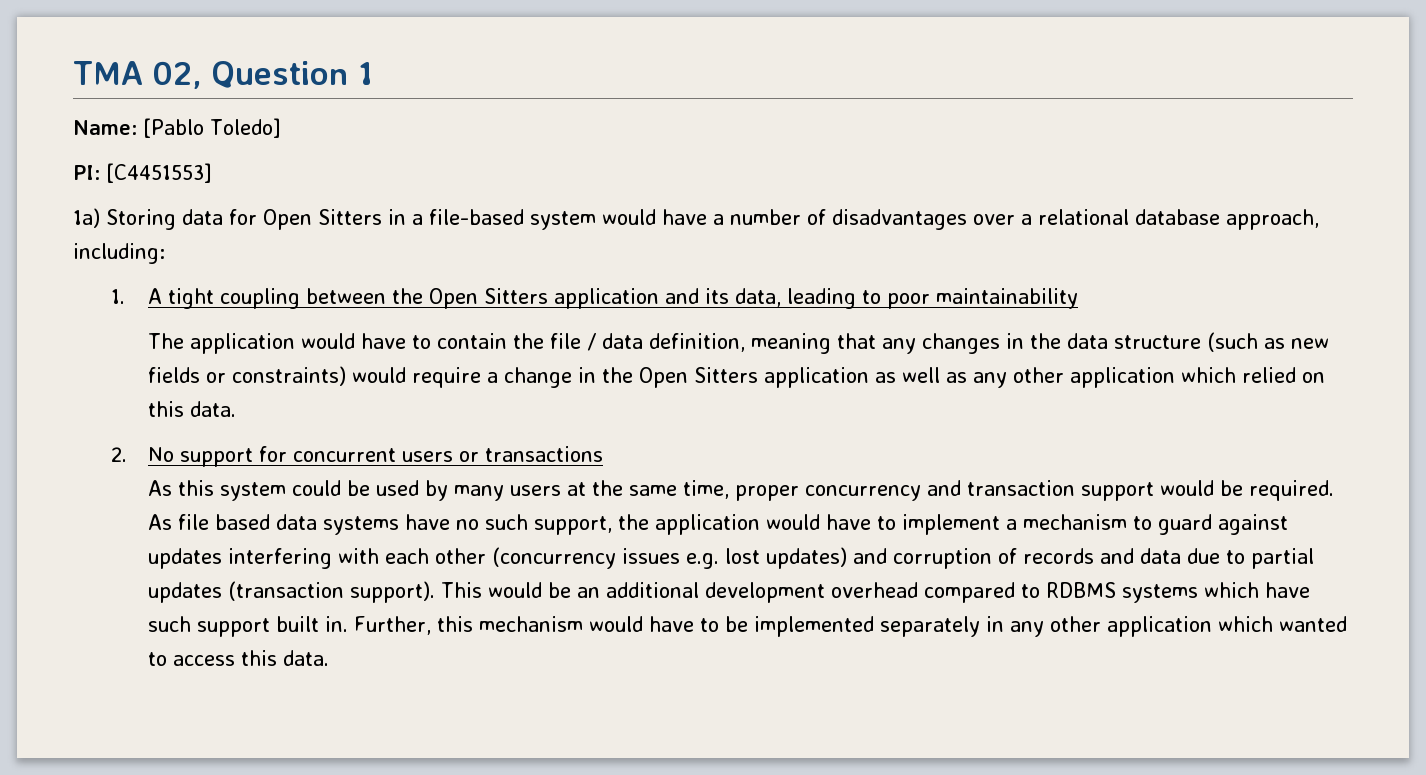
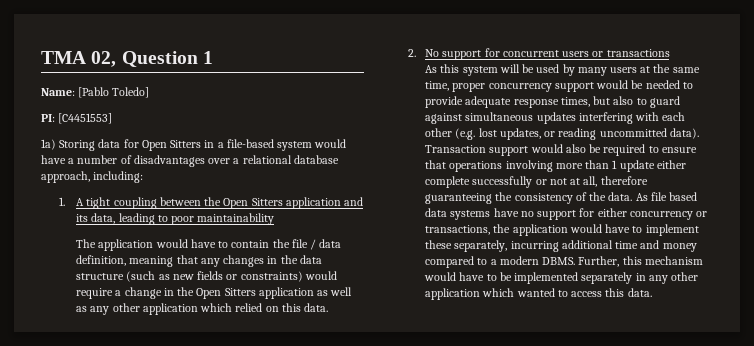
- As this system could be used by many users at the same time, proper concurrency and transaction support would be required.
+ As this system will be used by many users at the same time, proper concurrency support would be needed to provide adequate response times, but also to guard against simultaneous updates interfering with each other (e.g. lost updates, or reading uncommitted data). Transaction support would also be required to ensure that operations involving more than 1 update either complete successfully or not at all, therefore guaranteeing the consistency of the data.
- As file based data systems have no such support, the application would have to implement a mechanism to guard against updates interfering with each other (concurrency issues e.g. lost updates) and corruption of records and data due to partial updates (transaction support). This would be an additional development overhead compared to RDBMS systems which have such support built in.
+ As file based data systems have no support for either concurrency or transactions, the application would have to implement these separately, incurring additional time and money compared to a modern DBMS.

